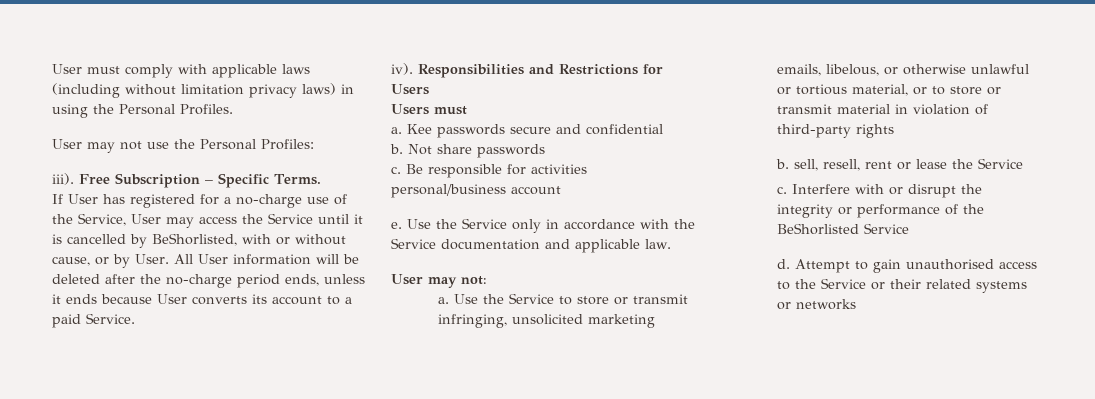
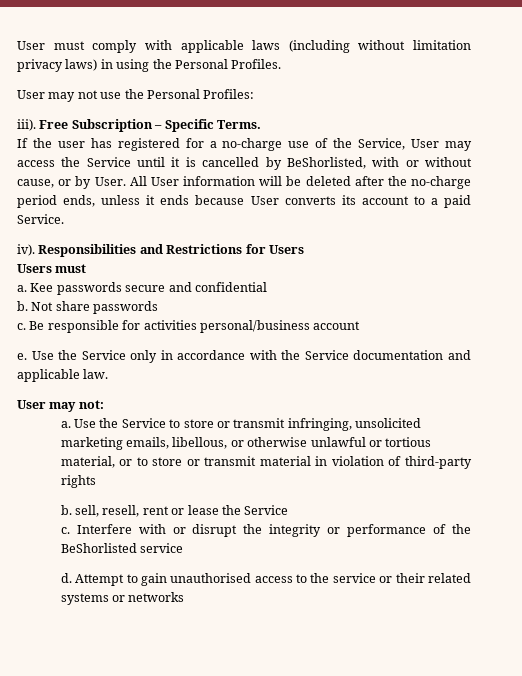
- If User has registered for a no-charge use of the Service, User may access the Service until it is cancelled by BeShorlisted, with or without cause, or by User.
+ If the user has registered for a no-charge use of the Service, User may access the Service until it is cancelled by BeShorlisted, with or without cause, or by User.
- Use the Service to store or transmit infringing, unsolicited marketing emails, libelous, or otherwise unlawful or tortious material, or to store or transmit material in violation of third-party rights
+ Use the Service to store or transmit infringing, unsolicited marketing emails, libellous, or otherwise unlawful or tortious material, or to store or transmit material in violation of third-party rights
- Interfere with or disrupt the integrity or performance of the BeShorlisted Service
+ Interfere with or disrupt the integrity or performance of the BeShorlisted service
- Attempt to gain unauthorised access to the Service or their related systems or networks
+ Attempt to gain unauthorised access to the service or their related systems or networks

